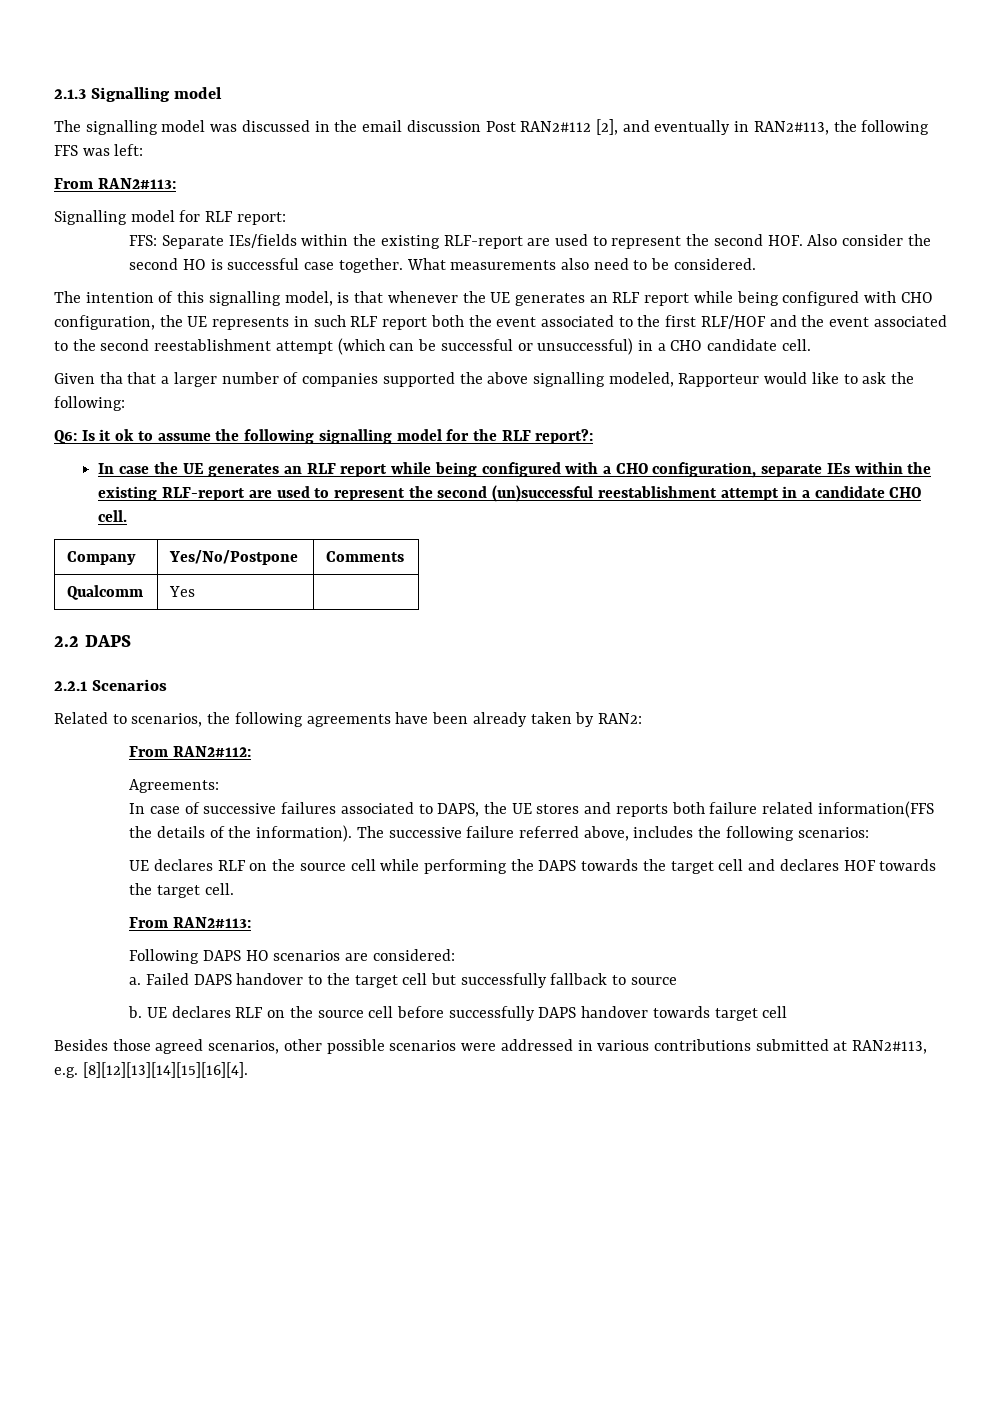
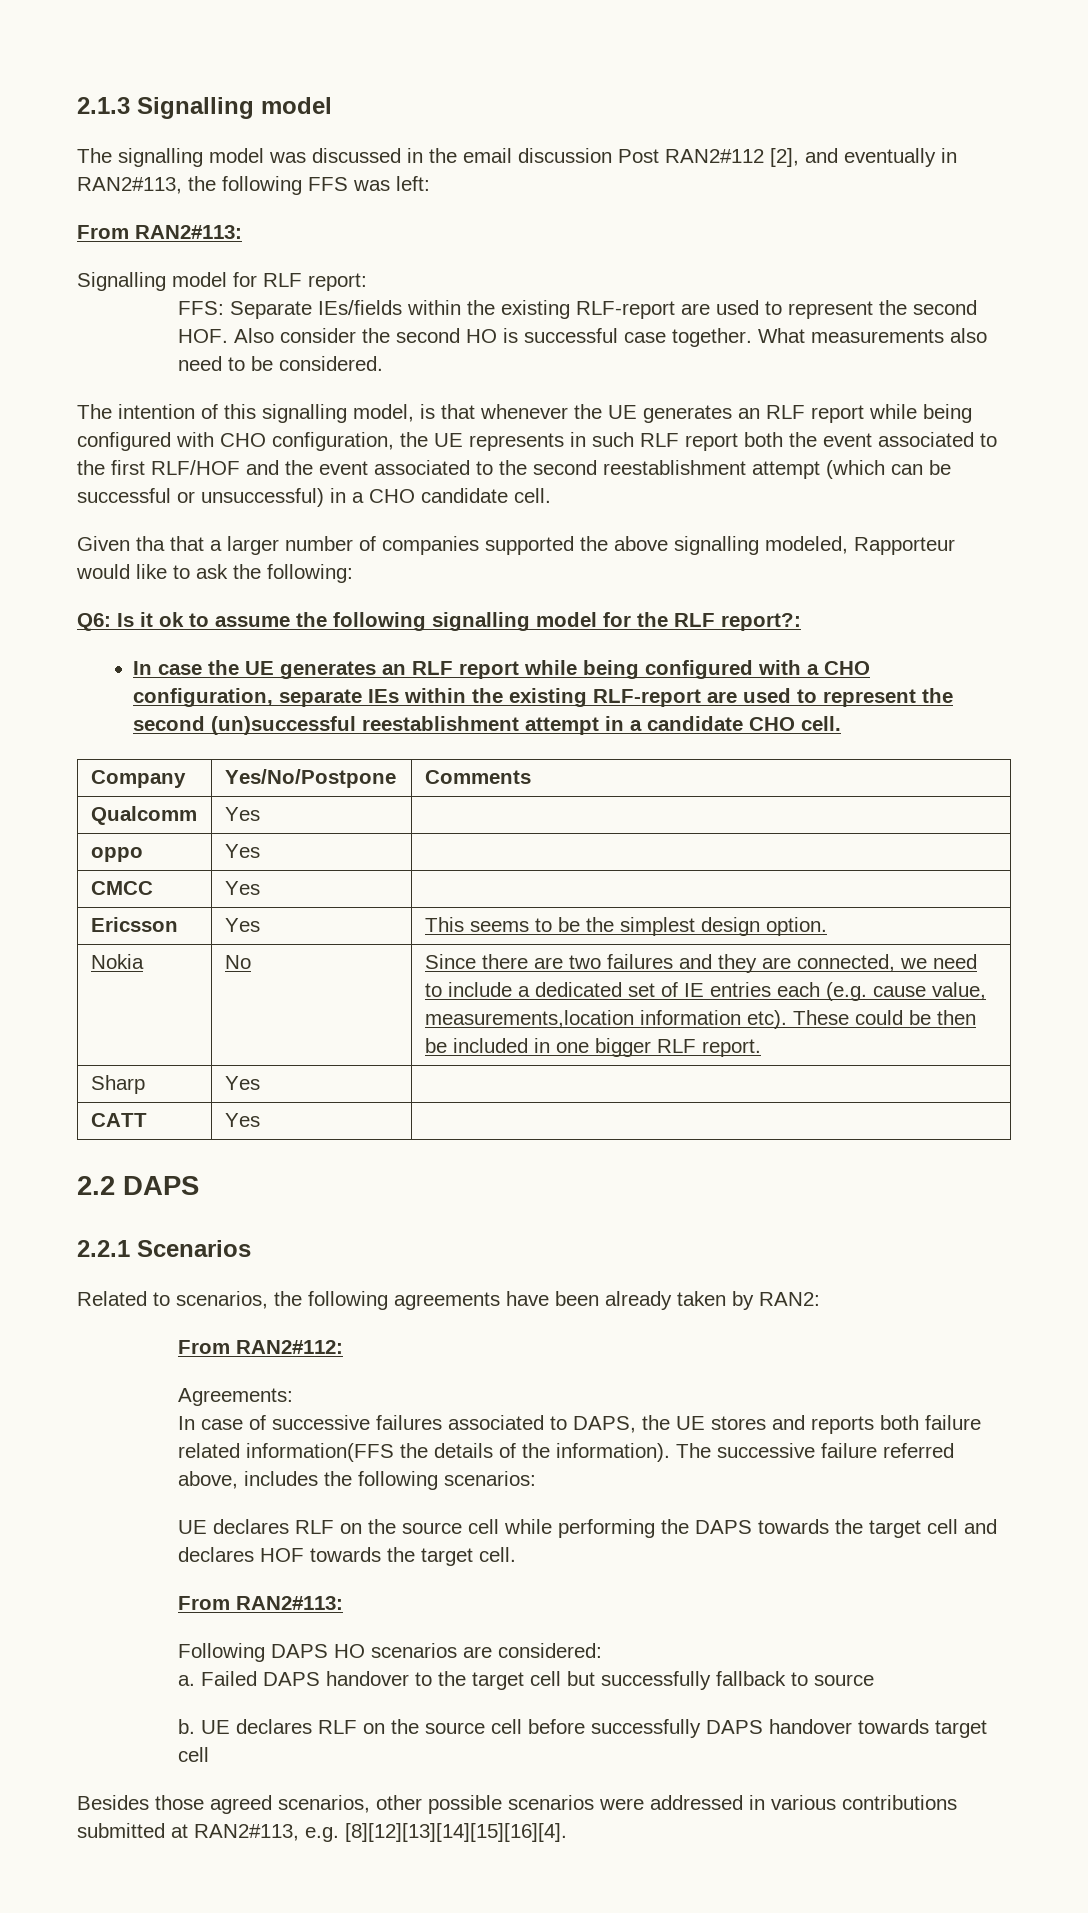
+ oppo | Yes |
+ CMCC | Yes |
+ Ericsson | Yes | This seems to be the simplest design option.
+ Nokia | No | Since there are two failures and they are connected, we need to include a dedicated set of IE entries each (e.g. cause value, measurements,location information etc). These could be then be included in one bigger RLF report.
+ Sharp | Yes |
+ CATT | Yes |

